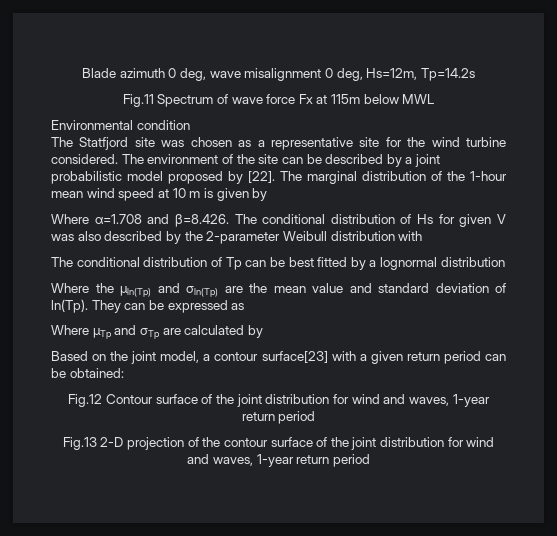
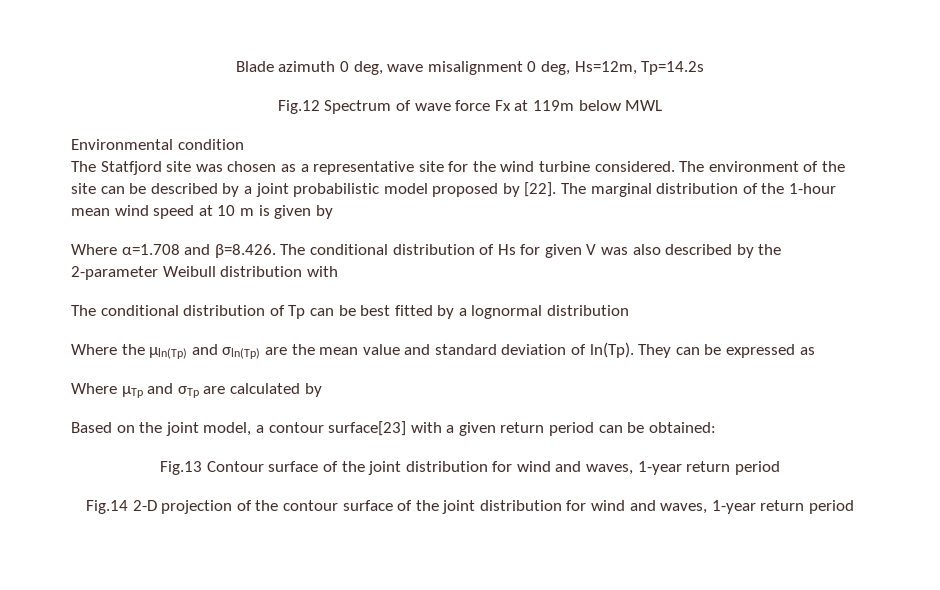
- Fig.11 Spectrum of wave force Fx at 115m below MWL
+ Fig.12 Spectrum of wave force Fx at 119m below MWL
- Fig.12 Contour surface of the joint distribution for wind and waves, 1-year return period
+ Fig.13 Contour surface of the joint distribution for wind and waves, 1-year return period
- Fig.13 2-D projection of the contour surface of the joint distribution for wind and waves, 1-year return period
+ Fig.14 2-D projection of the contour surface of the joint distribution for wind and waves, 1-year return period

